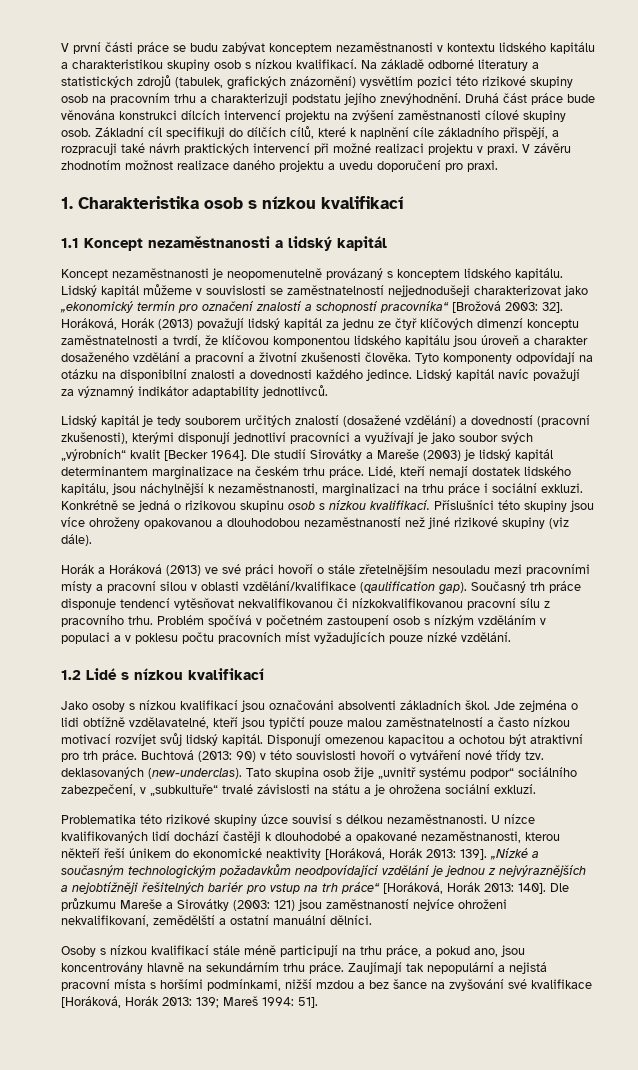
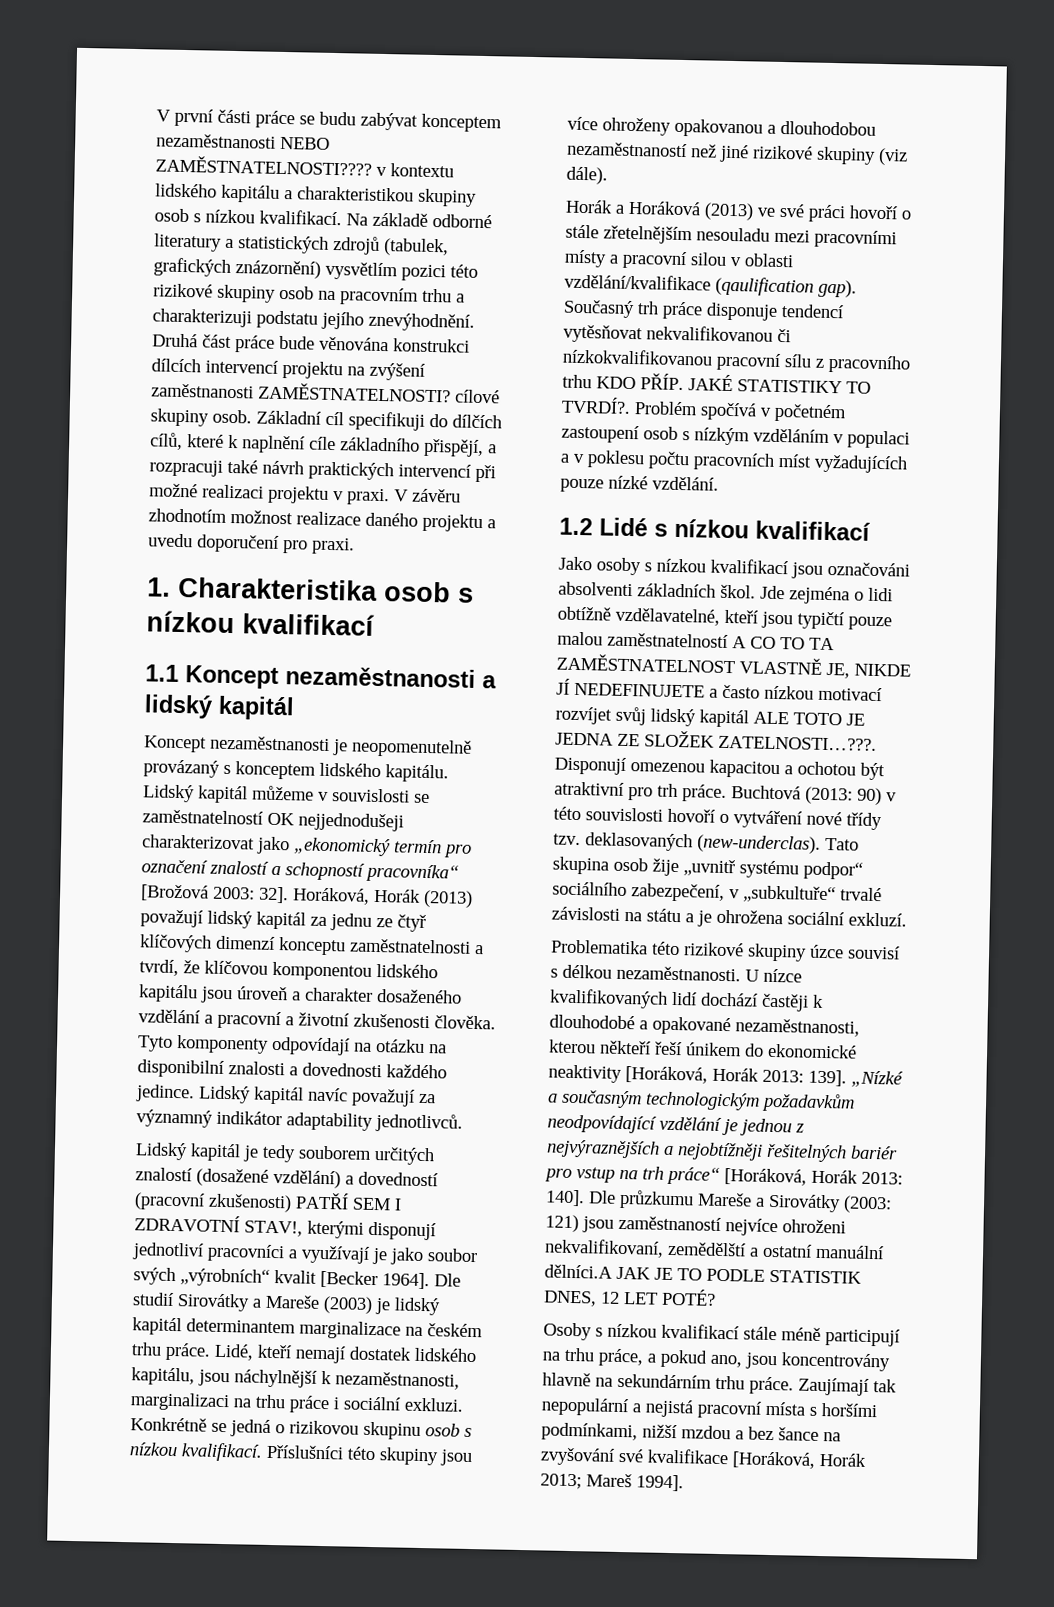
- V první části práce se budu zabývat konceptem nezaměstnanosti v kontextu lidského kapitálu a charakteristikou skupiny osob s nízkou kvalifikací.
+ V první části práce se budu zabývat konceptem nezaměstnanosti NEBO ZAMĚSTNATELNOSTI???? v kontextu lidského kapitálu a charakteristikou skupiny osob s nízkou kvalifikací.
- Druhá část práce bude věnována konstrukci dílcích intervencí projektu na zvýšení zaměstnanosti cílové skupiny osob.
+ Druhá část práce bude věnována konstrukci dílcích intervencí projektu na zvýšení zaměstnanosti ZAMĚSTNATELNOSTI? cílové skupiny osob.
- Lidský kapitál můžeme v souvislosti se zaměstnatelností nejjednodušeji charakterizovat jako „ekonomický termín pro označení znalostí a schopností pracovníka“ [Brožová 2003: 32].
+ Lidský kapitál můžeme v souvislosti se zaměstnatelností OK nejjednodušeji charakterizovat jako „ekonomický termín pro označení znalostí a schopností pracovníka“ [Brožová 2003: 32].
- Lidský kapitál je tedy souborem určitých znalostí (dosažené vzdělání) a dovedností (pracovní zkušenosti), kterými disponují jednotliví pracovníci a využívají je jako soubor svých „výrobních“ kvalit [Becker 1964].
+ Lidský kapitál je tedy souborem určitých znalostí (dosažené vzdělání) a dovedností (pracovní zkušenosti) PATŘÍ SEM I ZDRAVOTNÍ STAV!, kterými disponují jednotliví pracovníci a využívají je jako soubor svých „výrobních“ kvalit [Becker 1964].
- Současný trh práce disponuje tendencí vytěsňovat nekvalifikovanou či nízkokvalifikovanou pracovní sílu z pracovního trhu.
+ Současný trh práce disponuje tendencí vytěsňovat nekvalifikovanou či nízkokvalifikovanou pracovní sílu z pracovního trhu KDO PŘÍP. JAKÉ STATISTIKY TO TVRDÍ?.
- Jde zejména o lidi obtížně vzdělavatelné, kteří jsou typičtí pouze malou zaměstnatelností a často nízkou motivací rozvíjet svůj lidský kapitál.
+ Jde zejména o lidi obtížně vzdělavatelné, kteří jsou typičtí pouze malou zaměstnatelností A CO TO TA ZAMĚSTNATELNOST VLASTNĚ JE, NIKDE JÍ NEDEFINUJETE a často nízkou motivací rozvíjet svůj lidský kapitál ALE TOTO JE JEDNA ZE SLOŽEK ZATELNOSTI…???.
- Dle průzkumu Mareše a Sirovátky (2003: 121) jsou zaměstnaností nejvíce ohroženi nekvalifikovaní, zemědělští a ostatní manuální dělníci.
+ Dle průzkumu Mareše a Sirovátky (2003: 121) jsou zaměstnaností nejvíce ohroženi nekvalifikovaní, zemědělští a ostatní manuální dělníci.A JAK JE TO PODLE STATISTIK DNES, 12 LET POTÉ?
- Zaujímají tak nepopulární a nejistá pracovní místa s horšími podmínkami, nižší mzdou a bez šance na zvyšování své kvalifikace [Horáková, Horák 2013: 139; Mareš 1994: 51].
+ Zaujímají tak nepopulární a nejistá pracovní místa s horšími podmínkami, nižší mzdou a bez šance na zvyšování své kvalifikace [Horáková, Horák 2013; Mareš 1994].

